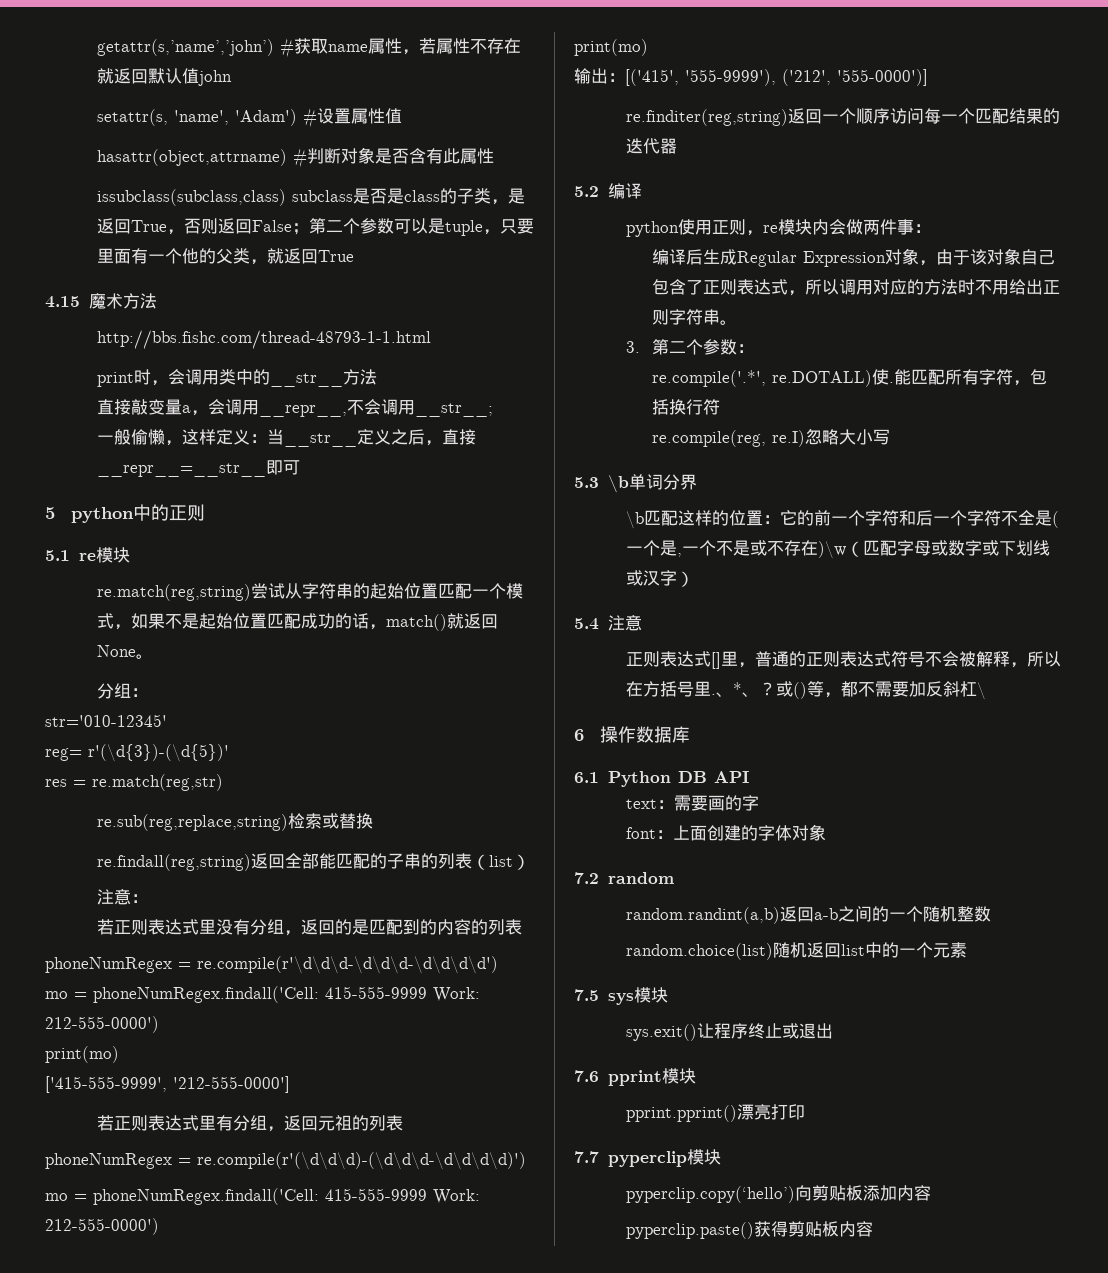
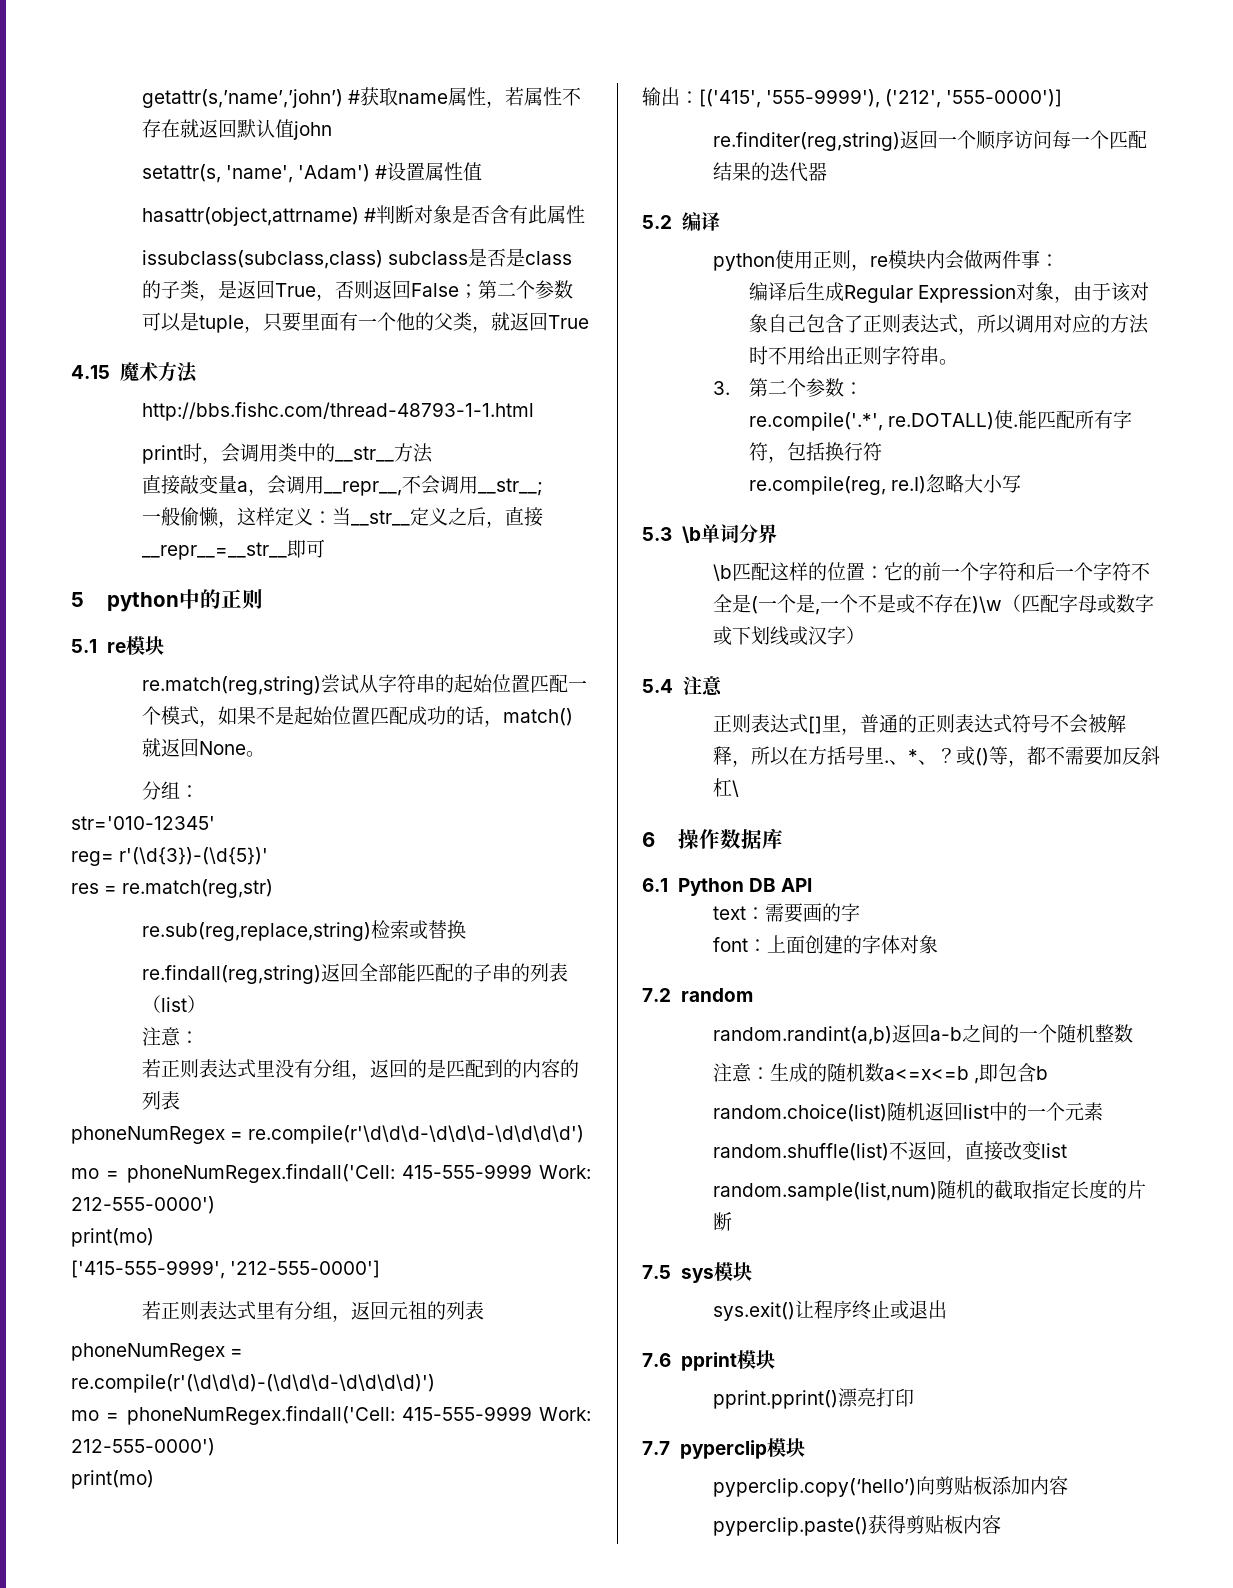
+ 注意：生成的随机数a<=x<=b ,即包含b
+ random.shuffle(list)不返回，直接改变list
+ random.sample(list,num)随机的截取指定长度的片断

